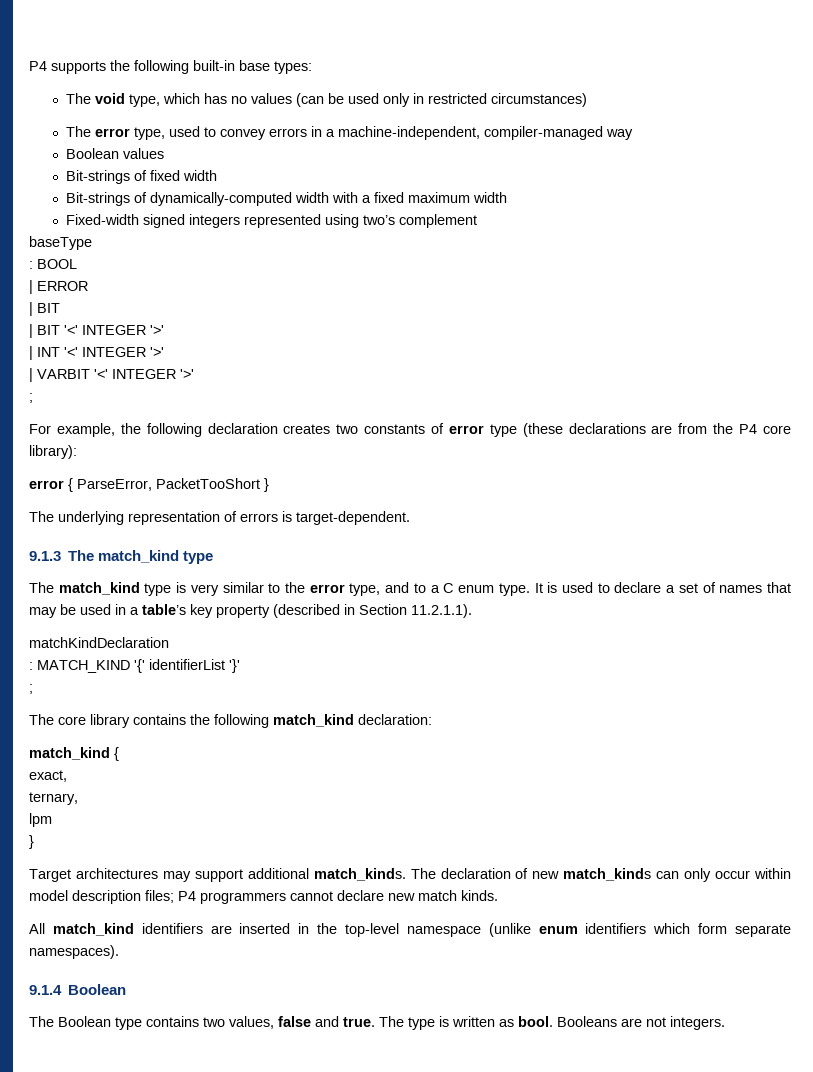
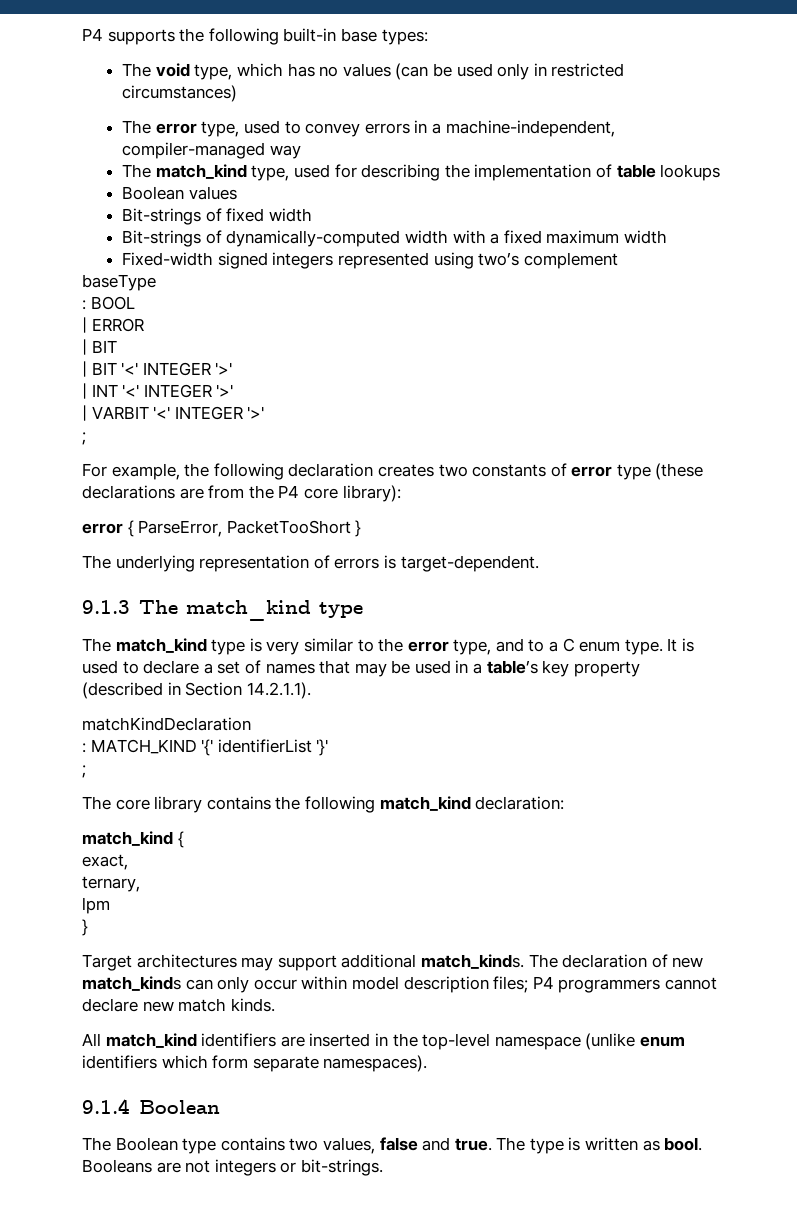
+ The match_kind type, used for describing the implementation of table lookups
- It is used to declare a set of names that may be used in a table’s key property (described in Section 11.2.1.1).
+ It is used to declare a set of names that may be used in a table’s key property (described in Section 14.2.1.1).
- Booleans are not integers.
+ Booleans are not integers or bit-strings.

